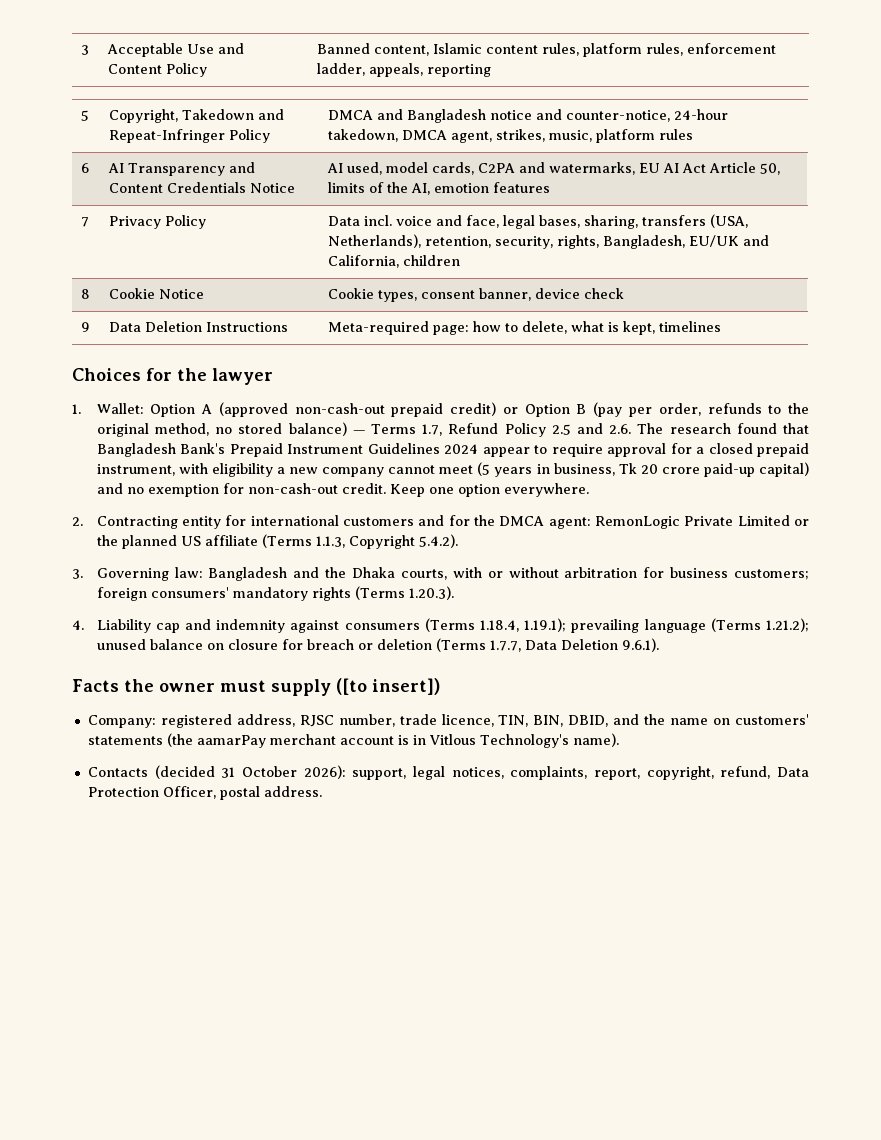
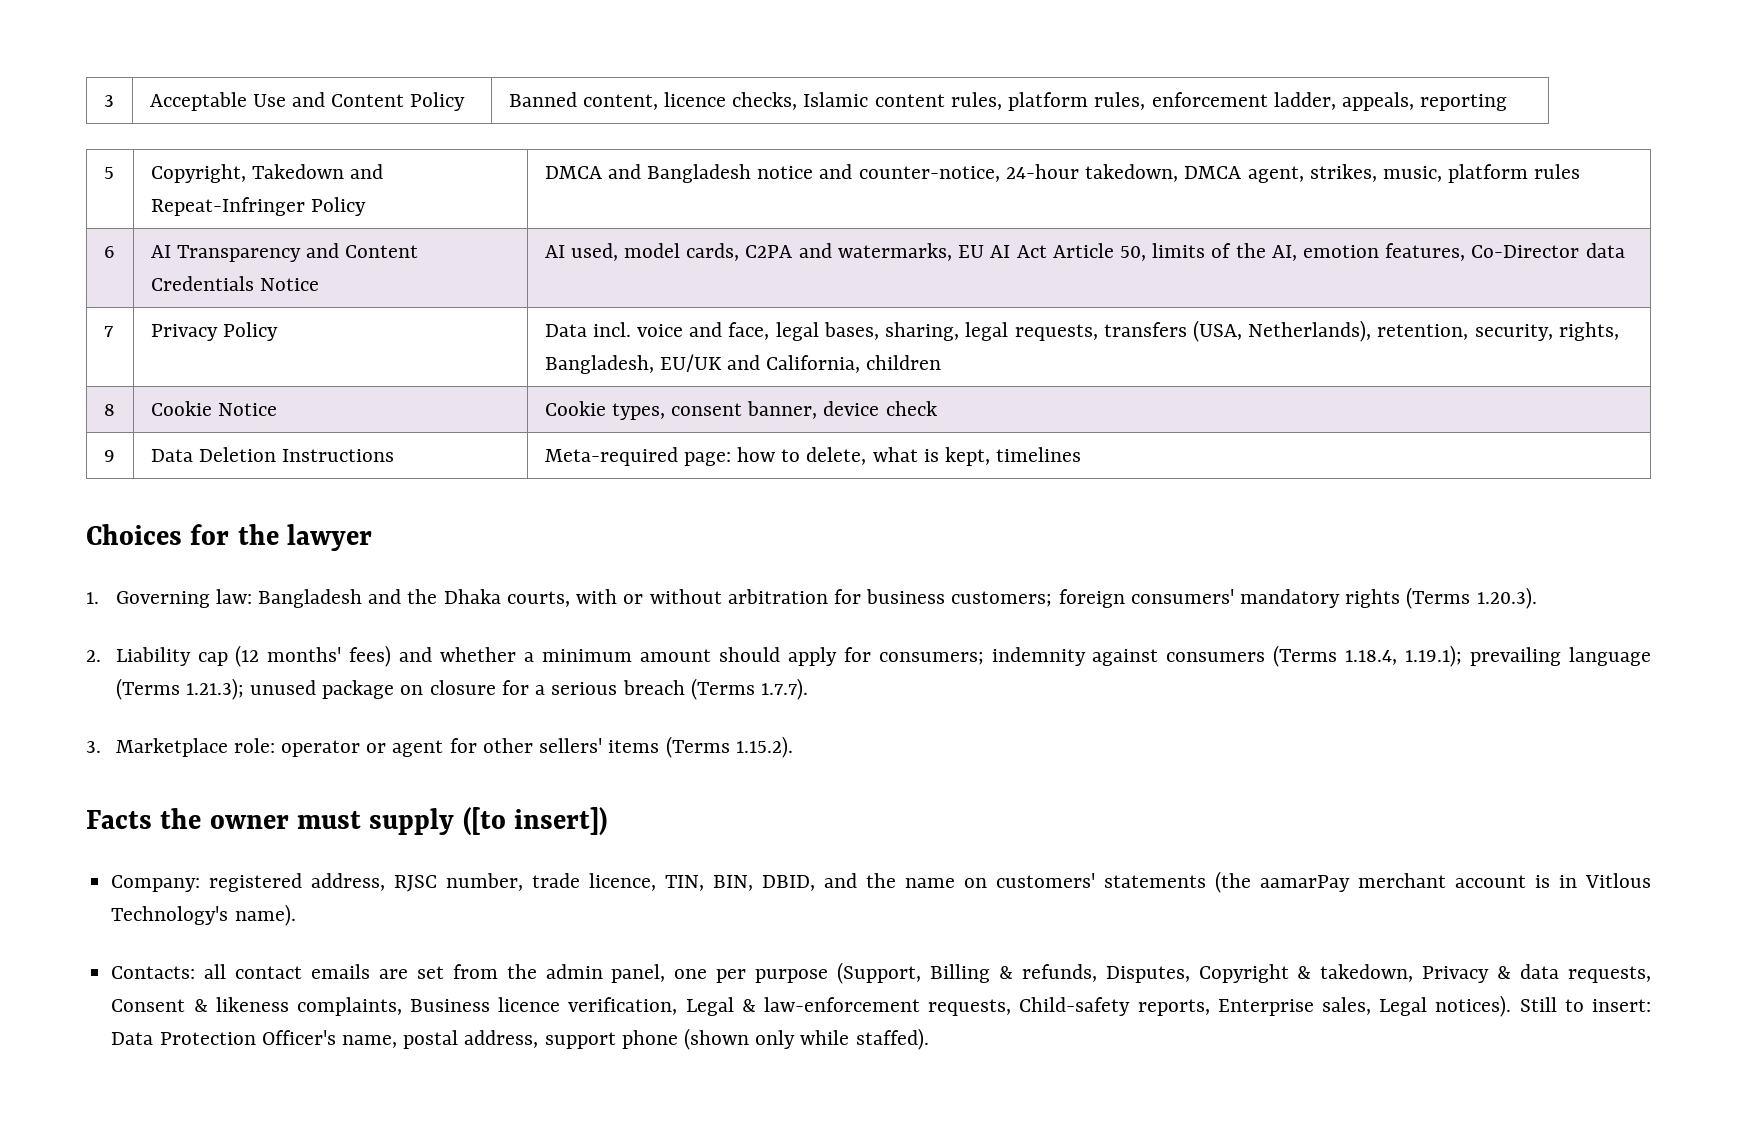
- 3 | Acceptable Use and Content Policy | Banned content, Islamic content rules, platform rules, enforcement ladder, appeals, reporting
+ 3 | Acceptable Use and Content Policy | Banned content, licence checks, Islamic content rules, platform rules, enforcement ladder, appeals, reporting
- 6 | AI Transparency and Content Credentials Notice | AI used, model cards, C2PA and watermarks, EU AI Act Article 50, limits of the AI, emotion features
+ 6 | AI Transparency and Content Credentials Notice | AI used, model cards, C2PA and watermarks, EU AI Act Article 50, limits of the AI, emotion features, Co-Director data
- 7 | Privacy Policy | Data incl. voice and face, legal bases, sharing, transfers (USA, Netherlands), retention, security, rights, Bangladesh, EU/UK and California, children
+ 7 | Privacy Policy | Data incl. voice and face, legal bases, sharing, legal requests, transfers (USA, Netherlands), retention, security, rights, Bangladesh, EU/UK and California, children
- 1. Wallet: Option A (approved non-cash-out prepaid credit) or Option B (pay per order, refunds to the original method, no stored balance) — Terms 1.7, Refund Policy 2.5 and 2.6. The research found that Bangladesh Bank's Prepaid Instrument Guidelines 2024 appear to require approval for a closed prepaid instrument, with eligibility a new company cannot meet (5 years in business, Tk 20 crore paid-up capital) and no exemption for non-cash-out credit. Keep one option everywhere.
- 2. Contracting entity for international customers and for the DMCA agent: RemonLogic Private Limited or the planned US affiliate (Terms 1.1.3, Copyright 5.4.2).
- 3. Governing law: Bangladesh and the Dhaka courts, with or without arbitration for business customers; foreign consumers' mandatory rights (Terms 1.20.3).
+ 1. Governing law: Bangladesh and the Dhaka courts, with or without arbitration for business customers; foreign consumers' mandatory rights (Terms 1.20.3).
- 4. Liability cap and indemnity against consumers (Terms 1.18.4, 1.19.1); prevailing language (Terms 1.21.2); unused balance on closure for breach or deletion (Terms 1.7.7, Data Deletion 9.6.1).
+ 2. Liability cap (12 months' fees) and whether a minimum amount should apply for consumers; indemnity against consumers (Terms 1.18.4, 1.19.1); prevailing language (Terms 1.21.3); unused package on closure for a serious breach (Terms 1.7.7).
+ 3. Marketplace role: operator or agent for other sellers' items (Terms 1.15.2).
- Contacts (decided 31 October 2026): support, legal notices, complaints, report, copyright, refund, Data Protection Officer, postal address.
+ Contacts: all contact emails are set from the admin panel, one per purpose (Support, Billing & refunds, Disputes, Copyright & takedown, Privacy & data requests, Consent & likeness complaints, Business licence verification, Legal & law-enforcement requests, Child-safety reports, Enterprise sales, Legal notices). Still to insert: Data Protection Officer's name, postal address, support phone (shown only while staffed).

